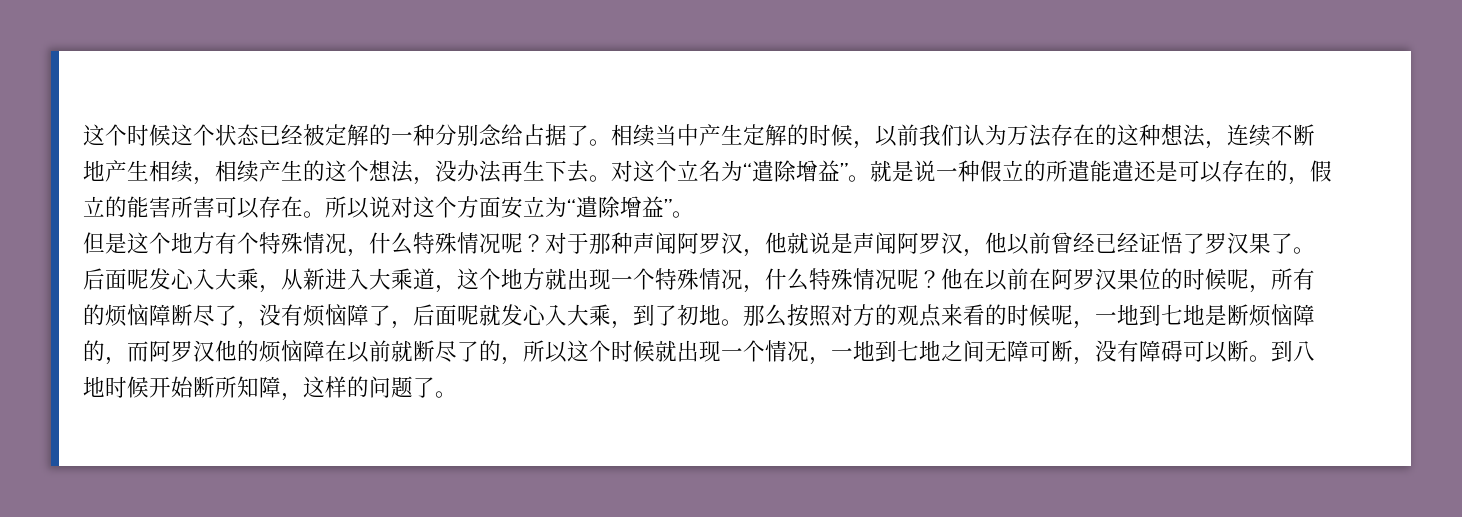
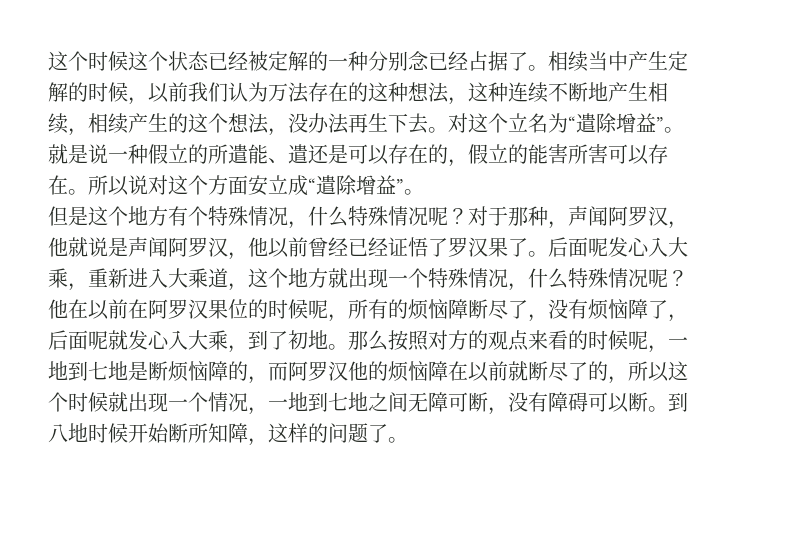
- 这个时候这个状态已经被定解的一种分别念给占据了。
+ 这个时候这个状态已经被定解的一种分别念已经占据了。
- 相续当中产生定解的时候，以前我们认为万法存在的这种想法，连续不断地产生相续，相续产生的这个想法，没办法再生下去。
+ 相续当中产生定解的时候，以前我们认为万法存在的这种想法，这种连续不断地产生相续，相续产生的这个想法，没办法再生下去。
- 就是说一种假立的所遣能遣还是可以存在的，假立的能害所害可以存在。
+ 就是说一种假立的所遣能、遣还是可以存在的，假立的能害所害可以存在。
- 所以说对这个方面安立为“遣除增益”。
+ 所以说对这个方面安立成“遣除增益”。
- 对于那种声闻阿罗汉，他就说是声闻阿罗汉，他以前曾经已经证悟了罗汉果了。
+ 对于那种，声闻阿罗汉，他就说是声闻阿罗汉，他以前曾经已经证悟了罗汉果了。
- 后面呢发心入大乘，从新进入大乘道，这个地方就出现一个特殊情况，什么特殊情况呢？
+ 后面呢发心入大乘，重新进入大乘道，这个地方就出现一个特殊情况，什么特殊情况呢？

